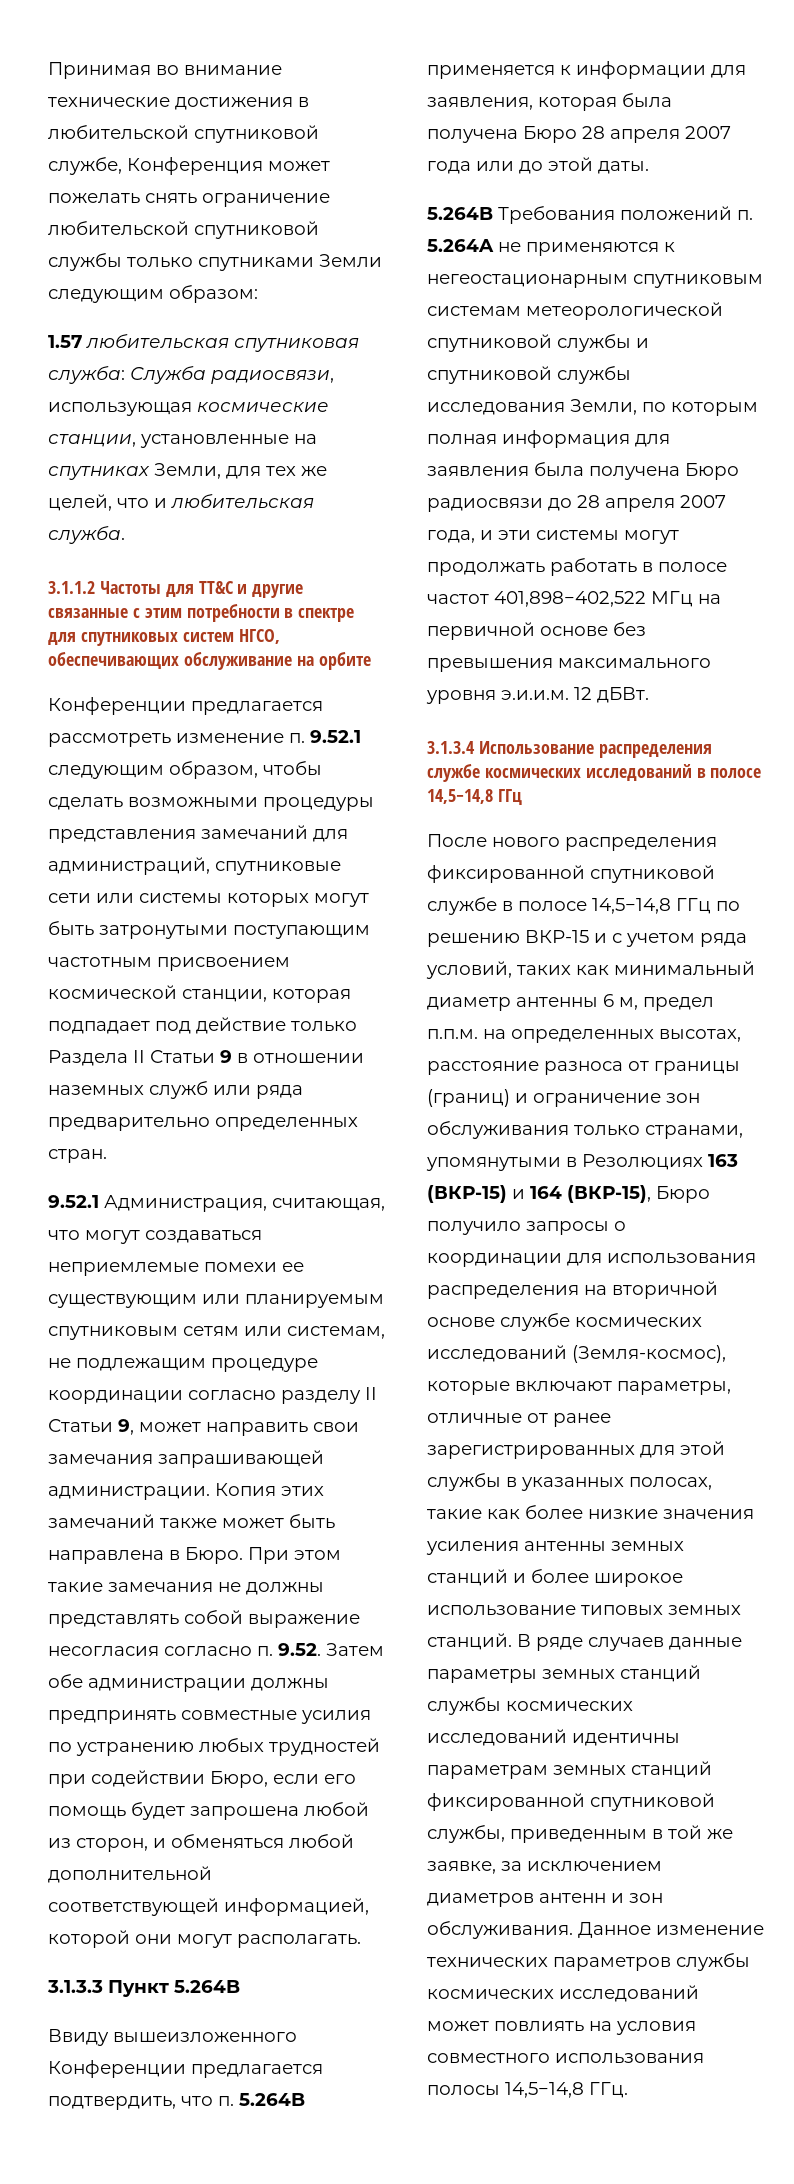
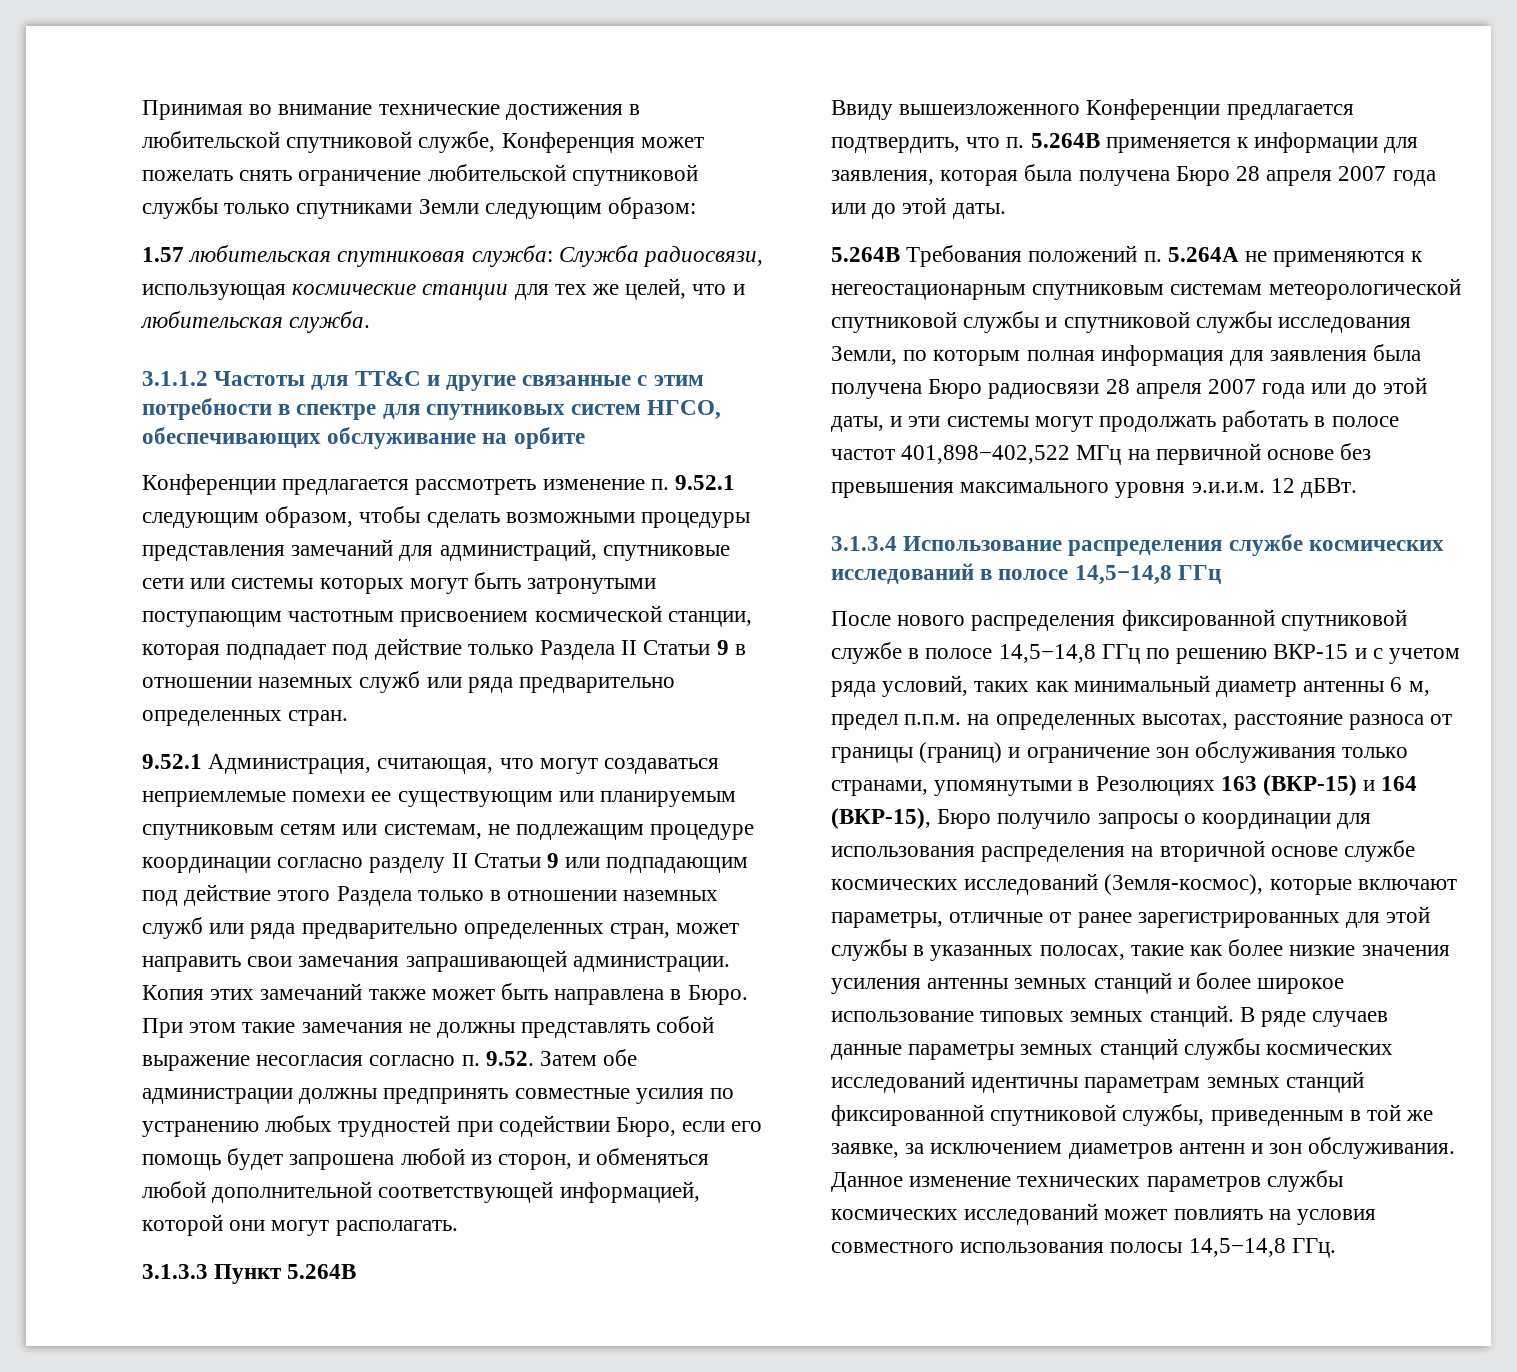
- 1.57 любительская спутниковая служба: Служба радиосвязи, использующая космические станции, установленные на спутниках Земли, для тех же целей, что и любительская служба.
+ 1.57 любительская спутниковая служба: Служба радиосвязи, использующая космические станции для тех же целей, что и любительская служба.
- 9.52.1 Администрация, считающая, что могут создаваться неприемлемые помехи ее существующим или планируемым спутниковым сетям или системам, не подлежащим процедуре координации согласно разделу II Статьи 9, может направить свои замечания запрашивающей администрации.
+ 9.52.1 Администрация, считающая, что могут создаваться неприемлемые помехи ее существующим или планируемым спутниковым сетям или системам, не подлежащим процедуре координации согласно разделу II Статьи 9 или подпадающим под действие этого Раздела только в отношении наземных служб или ряда предварительно определенных стран, может направить свои замечания запрашивающей администрации.
- 5.264B Требования положений п. 5.264A не применяются к негеостационарным спутниковым системам метеорологической спутниковой службы и спутниковой службы исследования Земли, по которым полная информация для заявления была получена Бюро радиосвязи до 28 апреля 2007 года, и эти системы могут продолжать работать в полосе частот 401,898−402,522 МГц на первичной основе без превышения максимального уровня э.и.и.м. 12 дБВт.
+ 5.264B Требования положений п. 5.264A не применяются к негеостационарным спутниковым системам метеорологической спутниковой службы и спутниковой службы исследования Земли, по которым полная информация для заявления была получена Бюро радиосвязи 28 апреля 2007 года или до этой даты, и эти системы могут продолжать работать в полосе частот 401,898−402,522 МГц на первичной основе без превышения максимального уровня э.и.и.м. 12 дБВт.

